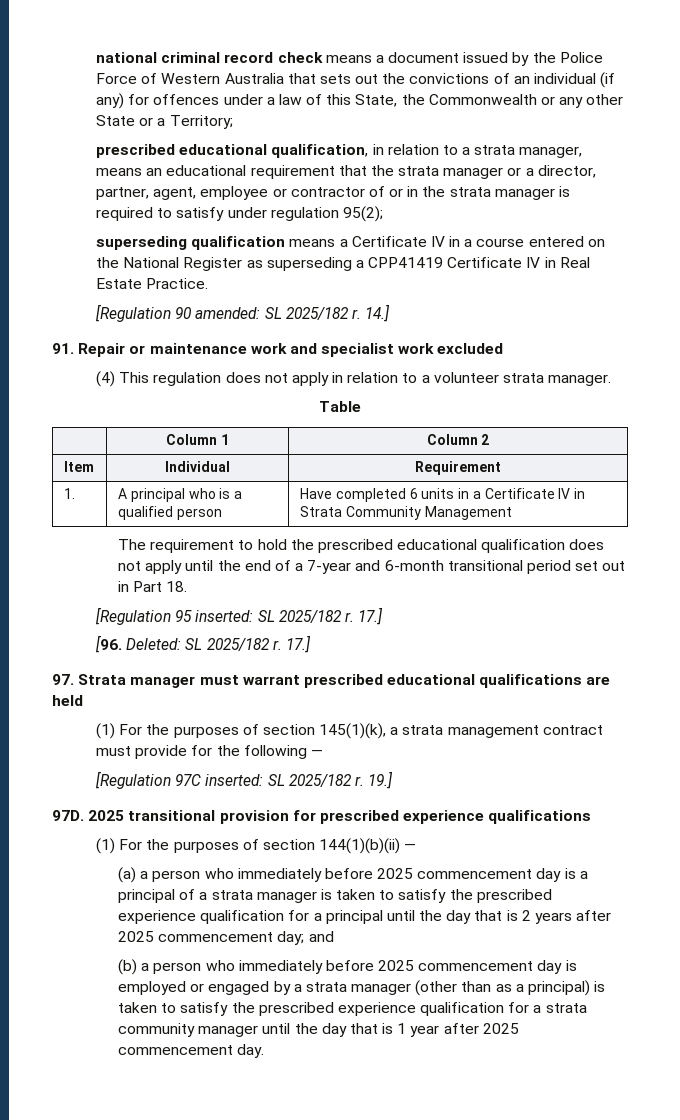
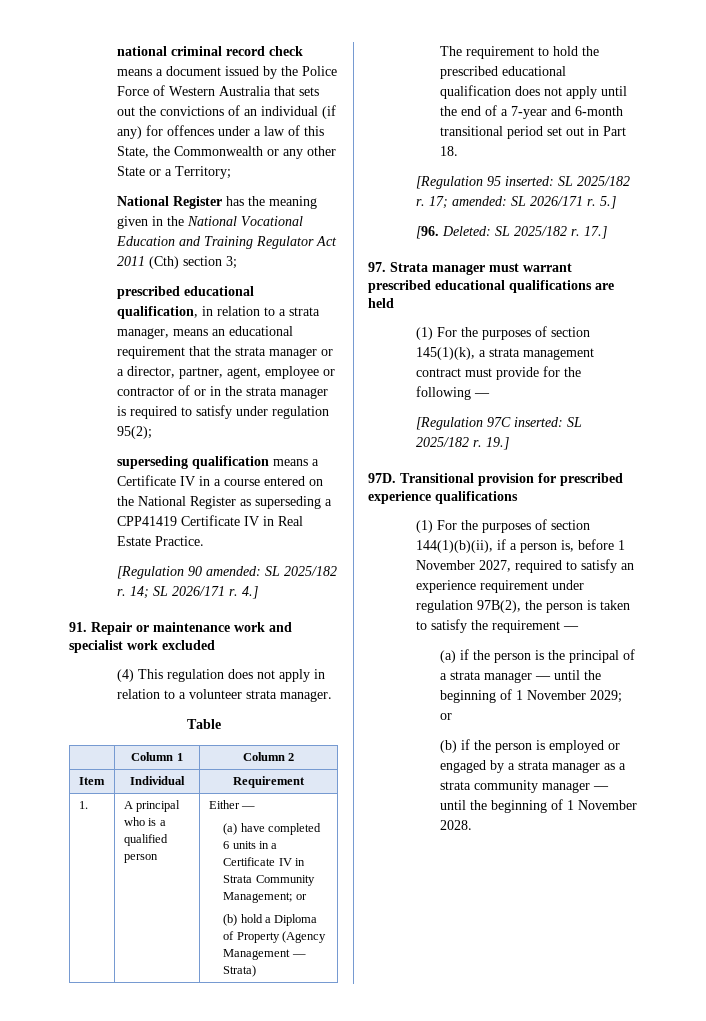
+ National Register has the meaning given in the National Vocational Education and Training Regulator Act 2011 (Cth) section 3;
- 14.]
+ 14; SL 2026/171 r. 4.]
- 1. | A principal who is a qualified person | Have completed 6 units in a Certificate IV in Strata Community Management
+ 1. | A principal who is a qualified person | Either —
+ (a) have completed 6 units in a Certificate IV in Strata Community Management; or
+ (b) hold a Diploma of Property (Agency Management — Strata)
- [Regulation 95 inserted: SL 2025/182 r. 17.]
+ [Regulation 95 inserted: SL 2025/182 r. 17; amended: SL 2026/171 r. 5.]
- 2025 transitional provision for prescribed experience qualifications
+ Transitional provision for prescribed experience qualifications
- (1) For the purposes of section 144(1)(b)(ii) —
- (a) a person who immediately before 2025 commencement day is a principal of a strata manager is taken to satisfy the prescribed experience qualification for a principal until the day that is 2 years after 2025 commencement day; and
- (b) a person who immediately before 2025 commencement day is employed or engaged by a strata manager (other than as a principal) is taken to satisfy the prescribed experience qualification for a strata community manager until the day that is 1 year after 2025 commencement day.
+ (1) For the purposes of section 144(1)(b)(ii), if a person is, before 1 November 2027, required to satisfy an experience requirement under regulation 97B(2), the person is taken to satisfy the requirement —
+ (a) if the person is the principal of a strata manager — until the beginning of 1 November 2029; or
+ (b) if the person is employed or engaged by a strata manager as a strata community manager — until the beginning of 1 November 2028.

